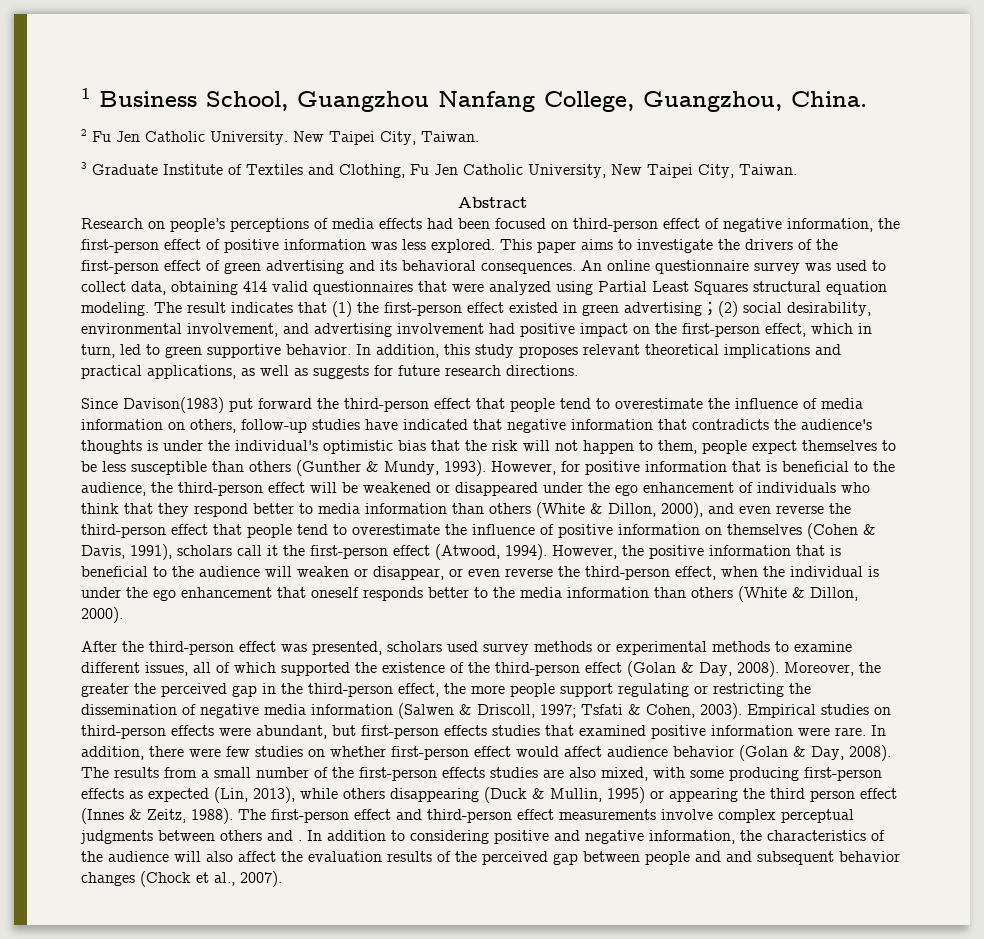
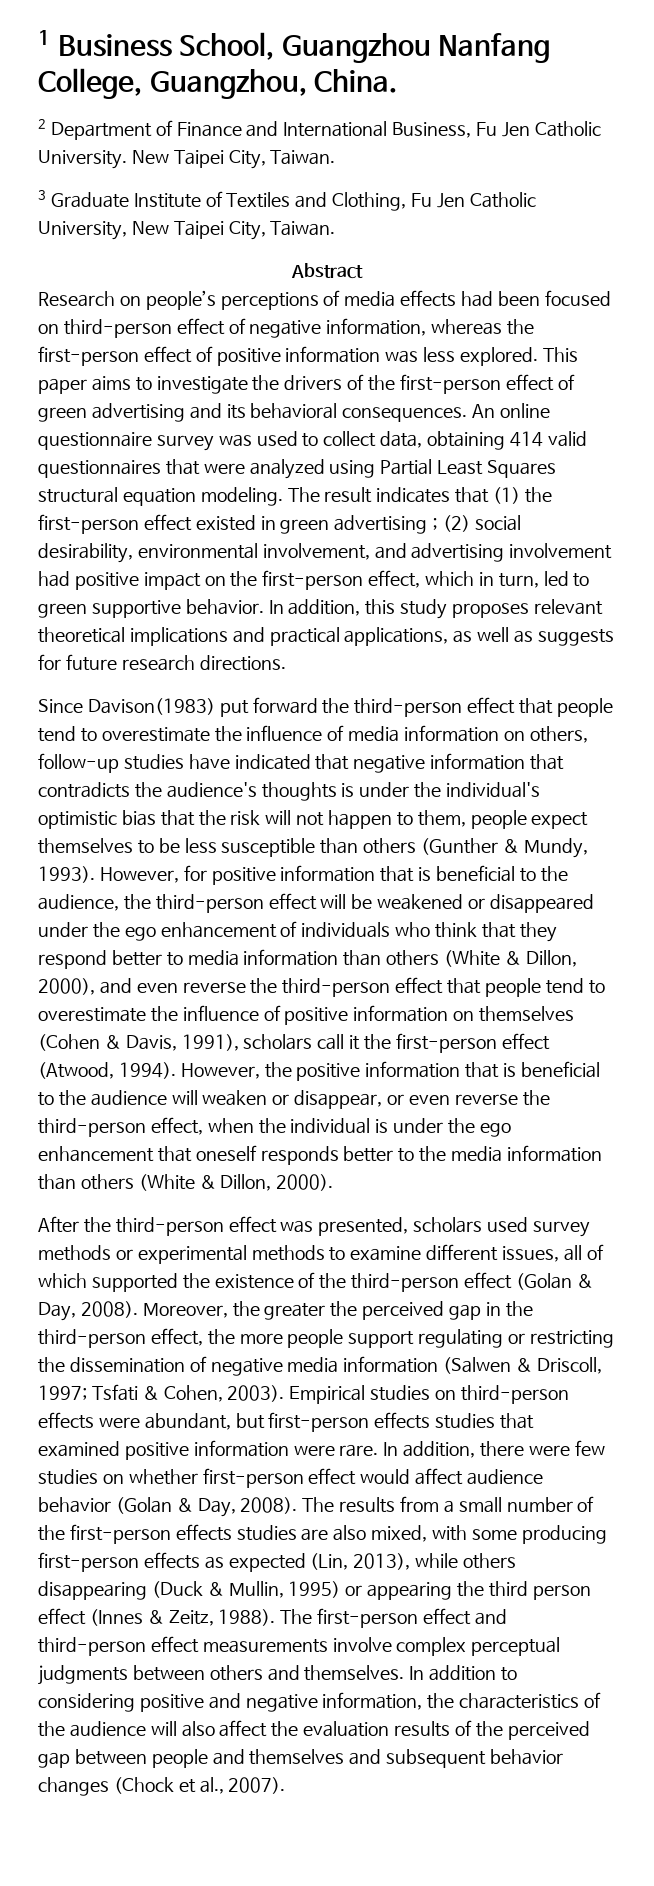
- 2 Fu Jen Catholic University.
+ 2 Department of Finance and International Business, Fu Jen Catholic University.
- Research on people’s perceptions of media effects had been focused on third-person effect of negative information, the first-person effect of positive information was less explored.
+ Research on people’s perceptions of media effects had been focused on third-person effect of negative information, whereas the first-person effect of positive information was less explored.
- The first-person effect and third-person effect measurements involve complex perceptual judgments between others and .
+ The first-person effect and third-person effect measurements involve complex perceptual judgments between others and themselves.
- In addition to considering positive and negative information, the characteristics of the audience will also affect the evaluation results of the perceived gap between people and and subsequent behavior changes (Chock et al., 2007).
+ In addition to considering positive and negative information, the characteristics of the audience will also affect the evaluation results of the perceived gap between people and themselves and subsequent behavior changes (Chock et al., 2007).

